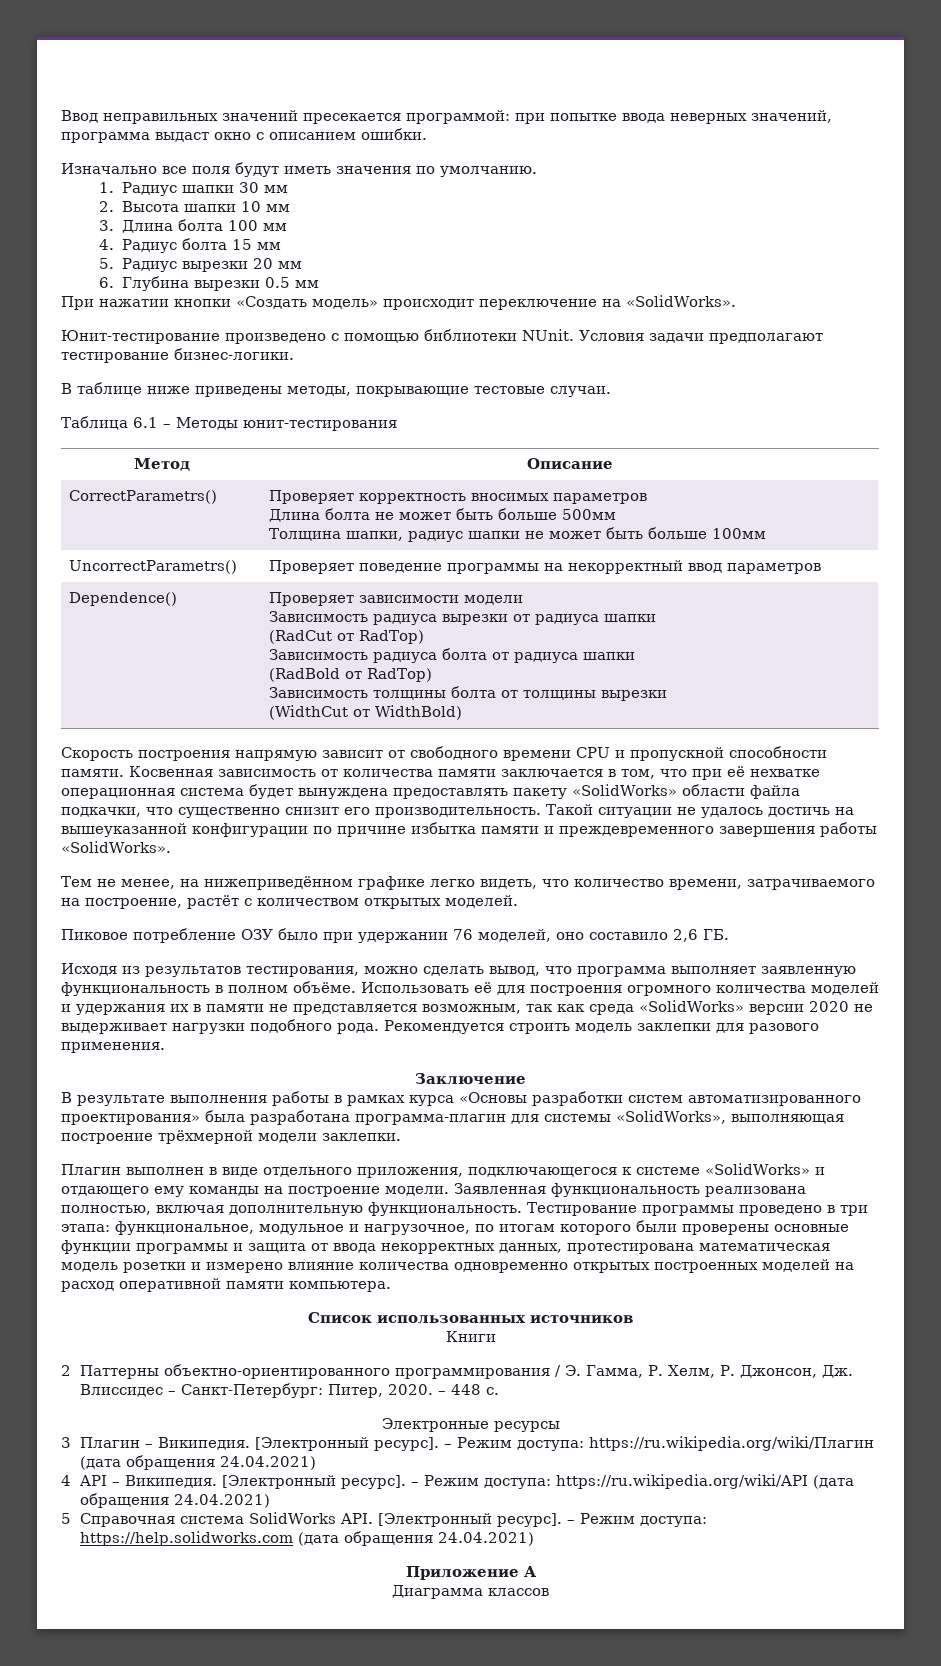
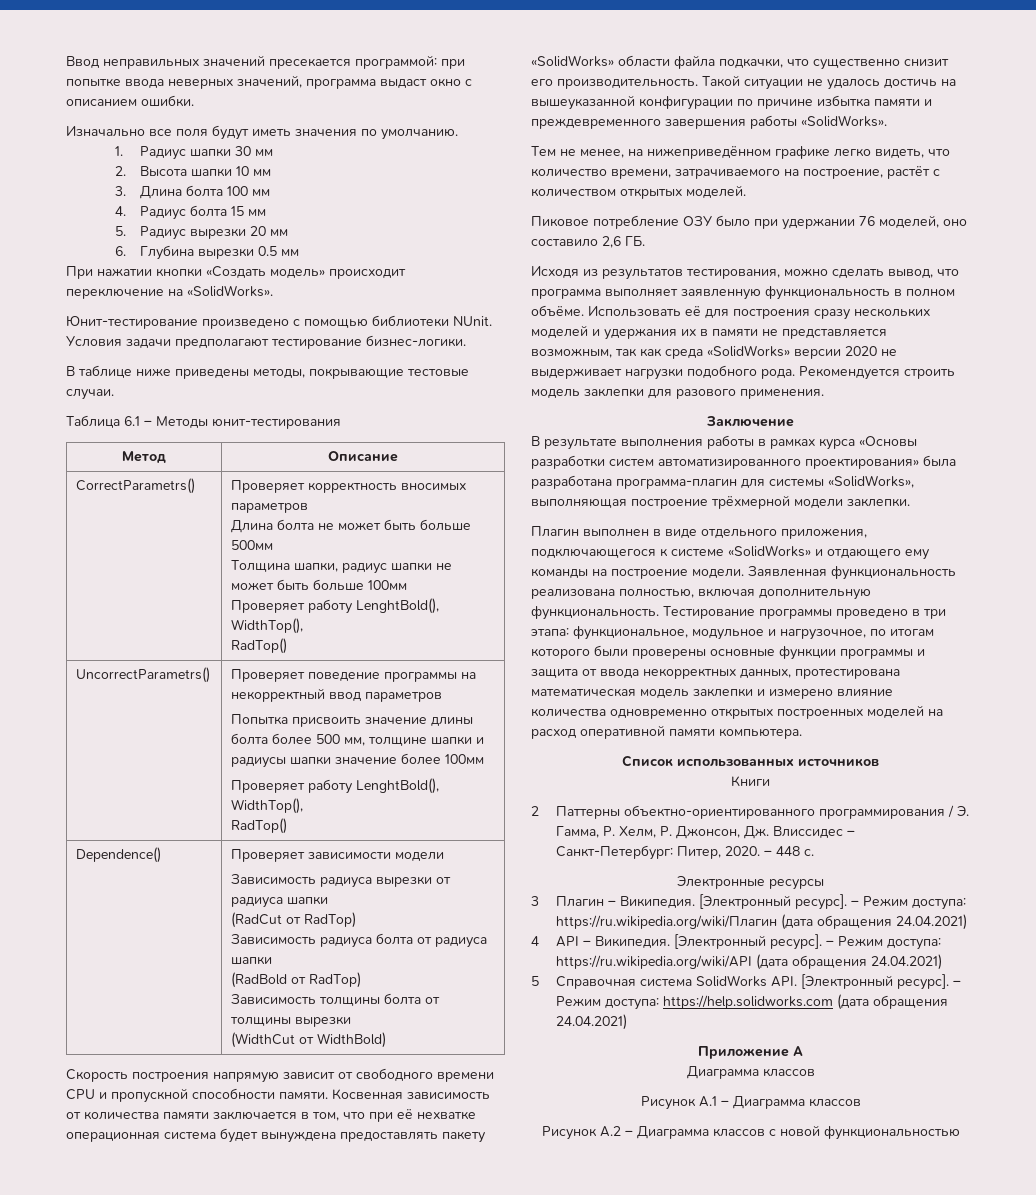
  CorrectParametrs() | Проверяет корректность вносимых параметров
  Длина болта не может быть больше 500мм
  Толщина шапки, радиус шапки не может быть больше 100мм
+ Проверяет работу LenghtBold(), WidthTop(),
+ RadTop()
  UncorrectParametrs() | Проверяет поведение программы на некорректный ввод параметров
+ Попытка присвоить значение длины болта более 500 мм, толщине шапки и радиусы шапки значение более 100мм
+ Проверяет работу LenghtBold(), WidthTop(),
+ RadTop()
- Использовать её для построения огромного количества моделей и удержания их в памяти не представляется возможным, так как среда «SolidWorks» версии 2020 не выдерживает нагрузки подобного рода.
+ Использовать её для построения сразу нескольких моделей и удержания их в памяти не представляется возможным, так как среда «SolidWorks» версии 2020 не выдерживает нагрузки подобного рода.
- Тестирование программы проведено в три этапа: функциональное, модульное и нагрузочное, по итогам которого были проверены основные функции программы и защита от ввода некорректных данных, протестирована математическая модель розетки и измерено влияние количества одновременно открытых построенных моделей на расход оперативной памяти компьютера.
+ Тестирование программы проведено в три этапа: функциональное, модульное и нагрузочное, по итогам которого были проверены основные функции программы и защита от ввода некорректных данных, протестирована математическая модель заклепки и измерено влияние количества одновременно открытых построенных моделей на расход оперативной памяти компьютера.
+ Рисунок А.1 – Диаграмма классов
+ Рисунок А.2 – Диаграмма классов с новой функциональностью

